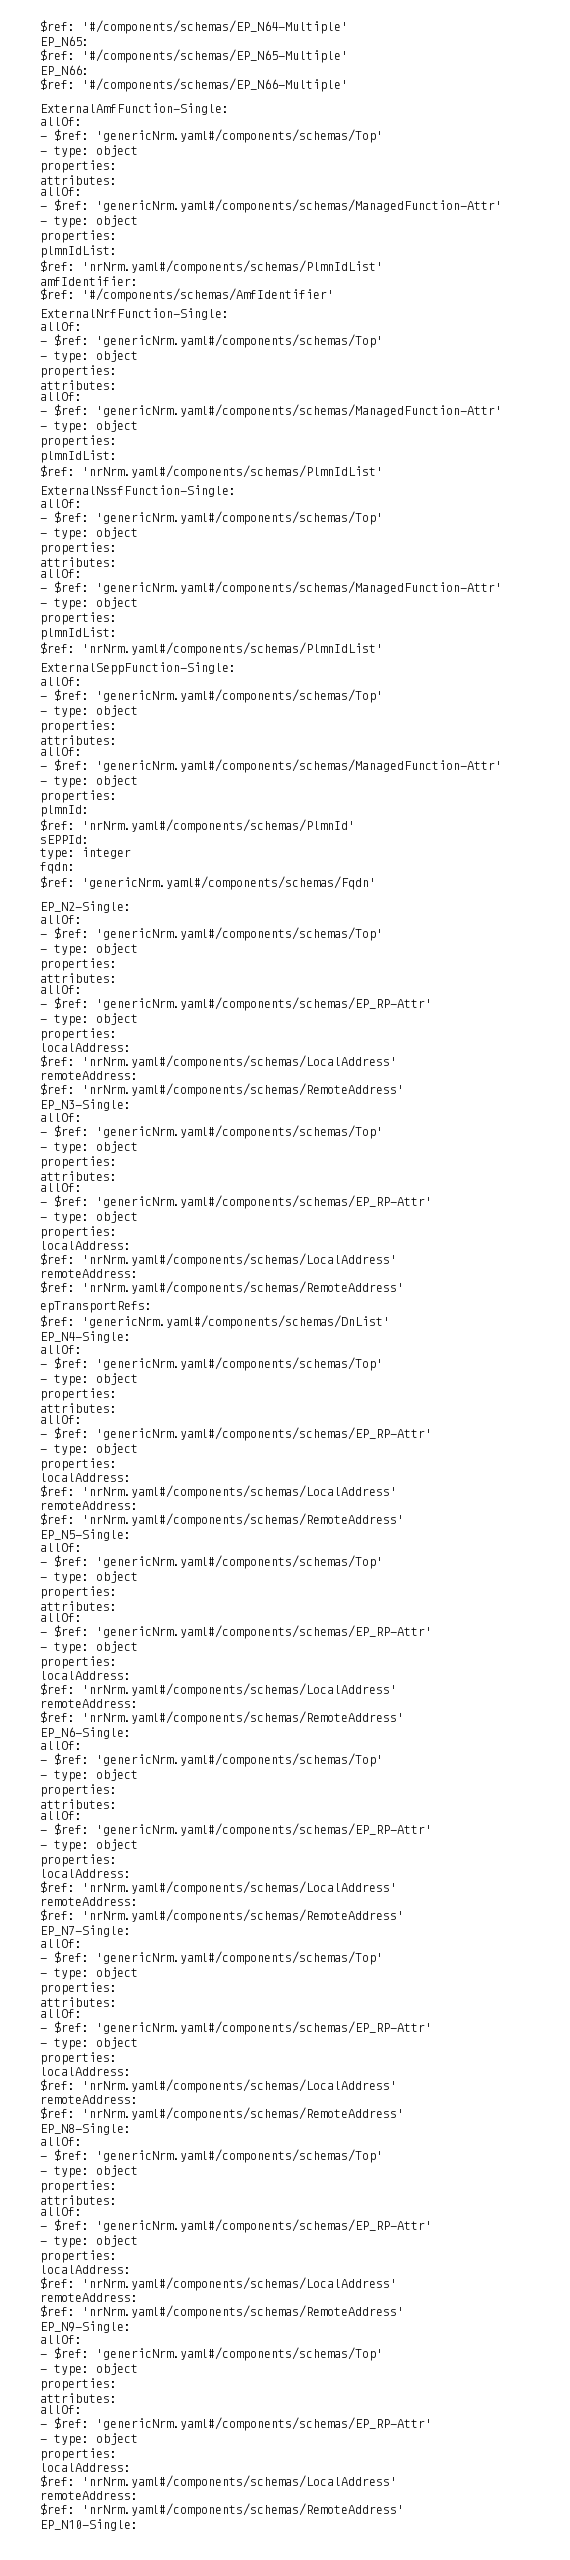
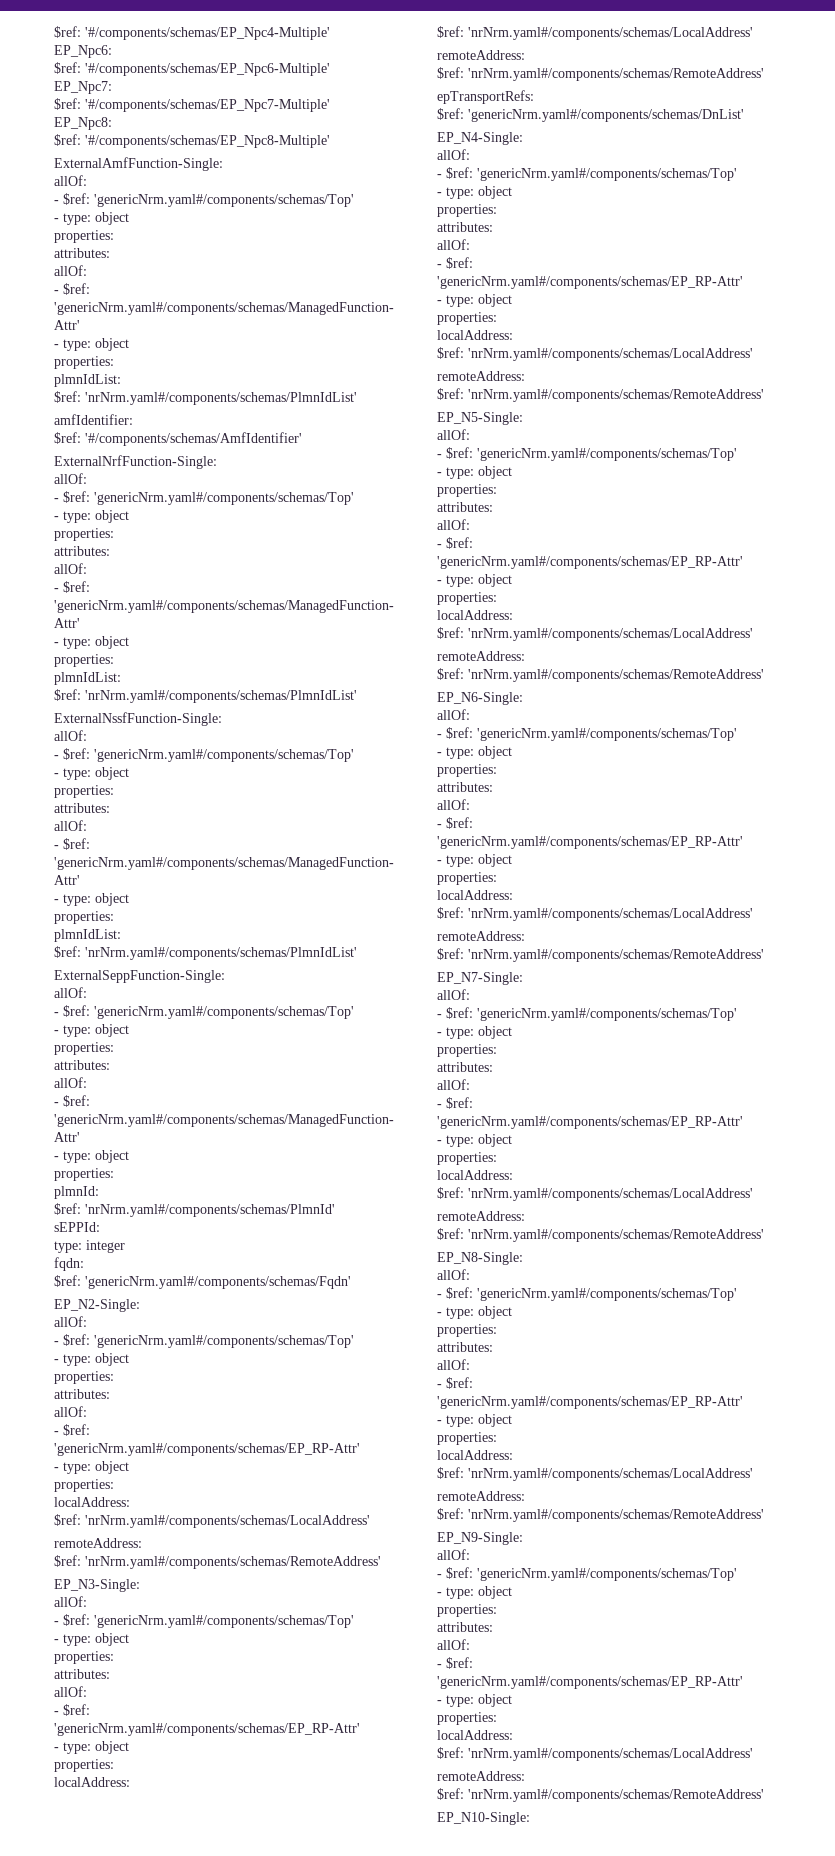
- $ref: '#/components/schemas/EP_N64-Multiple'
- EP_N65:
- $ref: '#/components/schemas/EP_N65-Multiple'
- EP_N66:
- $ref: '#/components/schemas/EP_N66-Multiple'
+ $ref: '#/components/schemas/EP_Npc4-Multiple'
+ EP_Npc6:
+ $ref: '#/components/schemas/EP_Npc6-Multiple'
+ EP_Npc7:
+ $ref: '#/components/schemas/EP_Npc7-Multiple'
+ EP_Npc8:
+ $ref: '#/components/schemas/EP_Npc8-Multiple'

